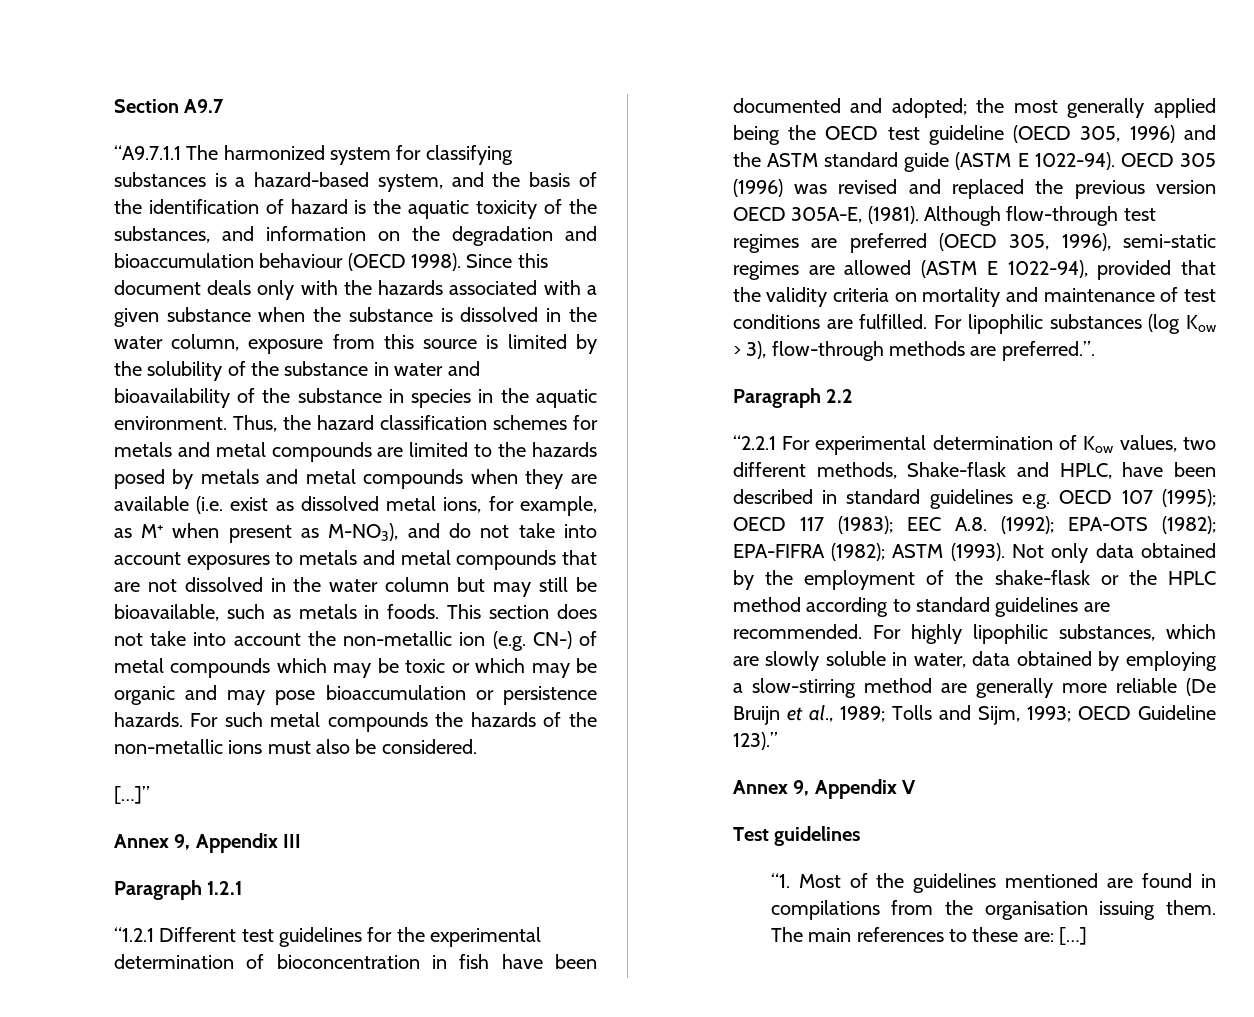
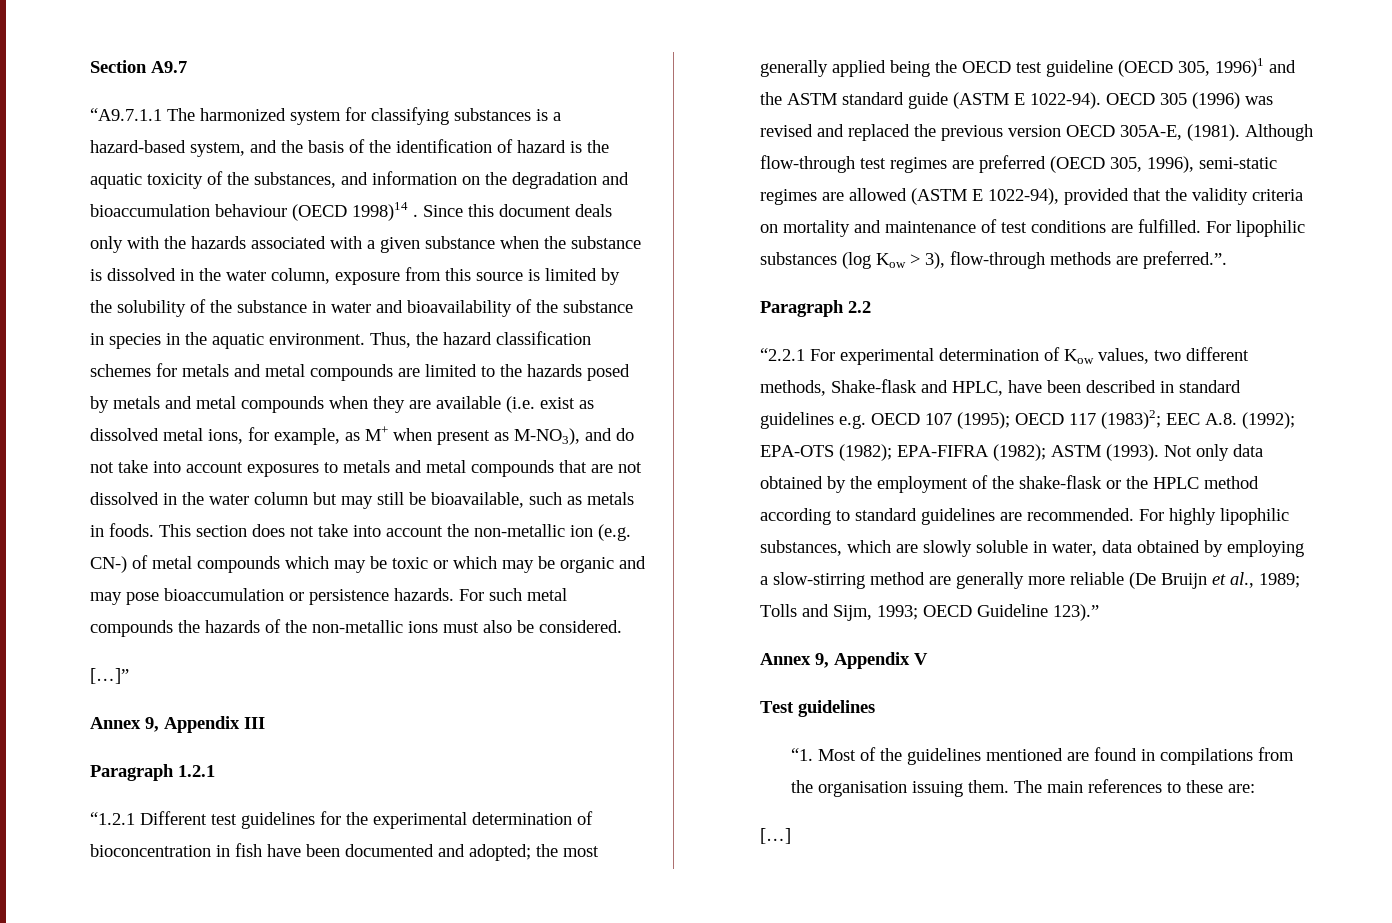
- “A9.7.1.1 The harmonized system for classifying substances is a hazard-based system, and the basis of the identification of hazard is the aquatic toxicity of the substances, and information on the degradation and bioaccumulation behaviour (OECD 1998).
+ “A9.7.1.1 The harmonized system for classifying substances is a hazard-based system, and the basis of the identification of hazard is the aquatic toxicity of the substances, and information on the degradation and bioaccumulation behaviour (OECD 1998)14 .
- “1.2.1 Different test guidelines for the experimental determination of bioconcentration in fish have been documented and adopted; the most generally applied being the OECD test guideline (OECD 305, 1996) and the ASTM standard guide (ASTM E 1022-94).
+ “1.2.1 Different test guidelines for the experimental determination of bioconcentration in fish have been documented and adopted; the most generally applied being the OECD test guideline (OECD 305, 1996)1 and the ASTM standard guide (ASTM E 1022-94).
- “2.2.1 For experimental determination of Kow values, two different methods, Shake-flask and HPLC, have been described in standard guidelines e.g. OECD 107 (1995); OECD 117 (1983); EEC A.8. (1992); EPA-OTS (1982); EPA-FIFRA (1982); ASTM (1993).
+ “2.2.1 For experimental determination of Kow values, two different methods, Shake-flask and HPLC, have been described in standard guidelines e.g. OECD 107 (1995); OECD 117 (1983)2; EEC A.8. (1992); EPA-OTS (1982); EPA-FIFRA (1982); ASTM (1993).
- The main references to these are: […]
+ The main references to these are:
+ […]

